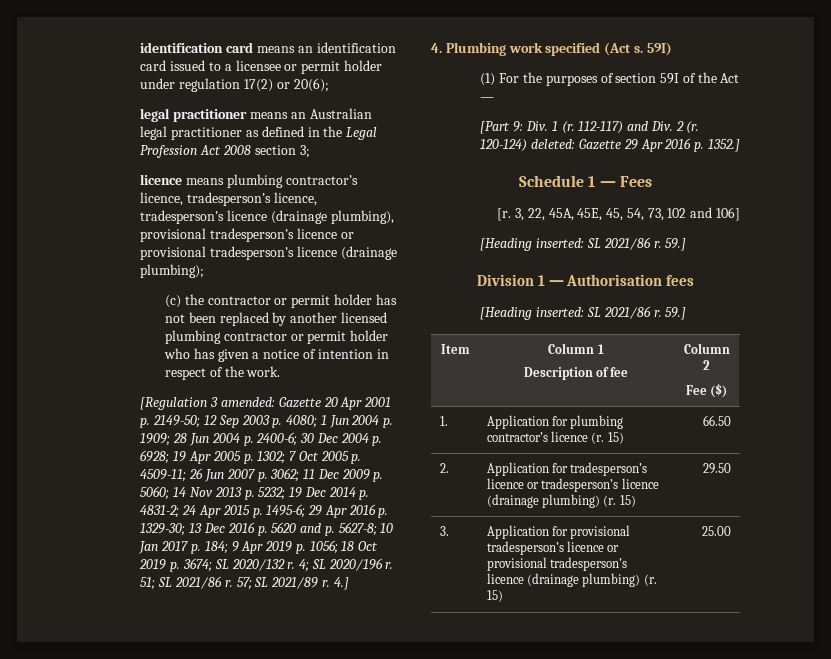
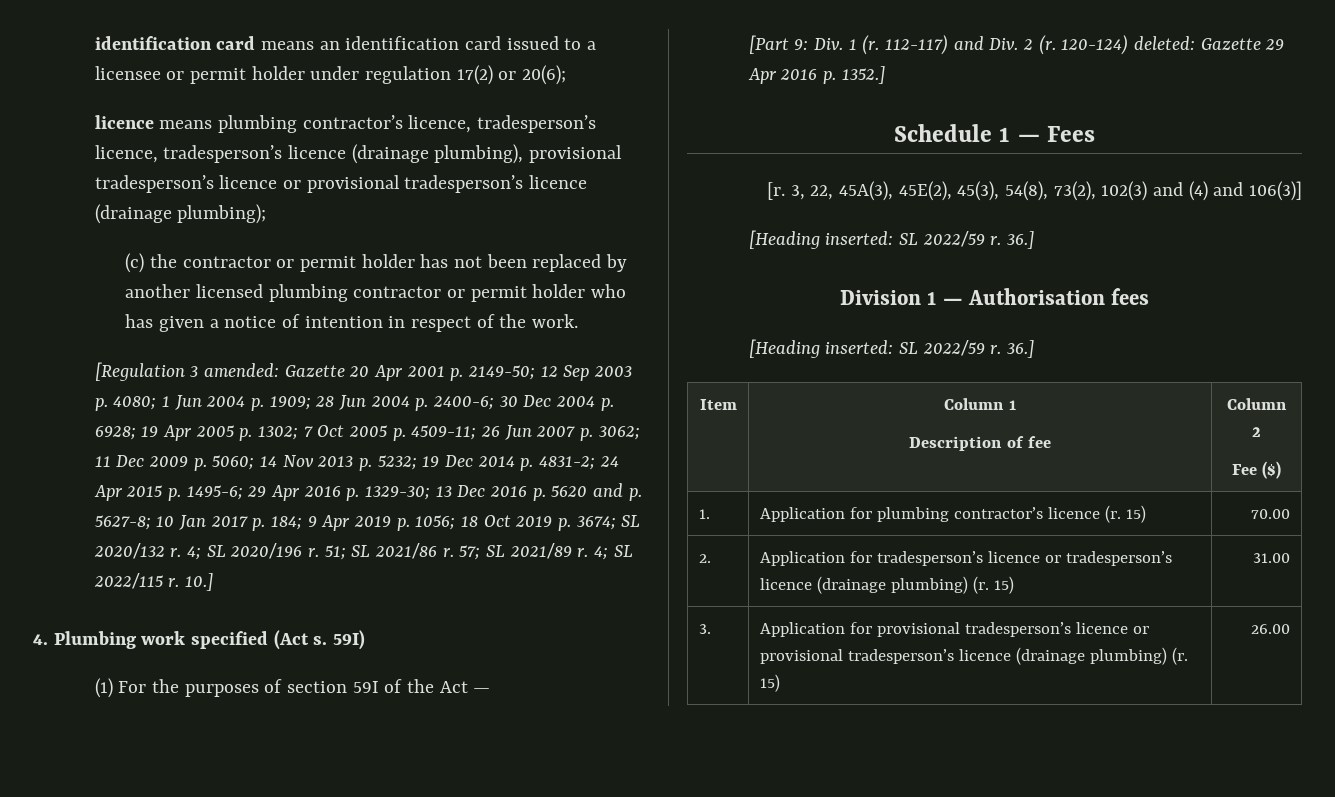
- legal practitioner means an Australian legal practitioner as defined in the Legal Profession Act 2008 section 3;
- 4.]
+ 4; SL 2022/115 r. 10.]
- 3, 22, 45A, 45E, 45, 54, 73, 102 and 106]
- [Heading inserted: SL 2021/86 r. 59.]
+ 3, 22, 45A(3), 45E(2), 45(3), 54(8), 73(2), 102(3) and (4) and 106(3)]
+ [Heading inserted: SL 2022/59 r. 36.]
  Division 1 — Authorisation fees
- [Heading inserted: SL 2021/86 r. 59.]
+ [Heading inserted: SL 2022/59 r. 36.]
- 1. | Application for plumbing contractor’s licence (r. 15) | 66.50
+ 1. | Application for plumbing contractor’s licence (r. 15) | 70.00
- 2. | Application for tradesperson’s licence or tradesperson’s licence (drainage plumbing) (r. 15) | 29.50
+ 2. | Application for tradesperson’s licence or tradesperson’s licence (drainage plumbing) (r. 15) | 31.00
- 3. | Application for provisional tradesperson’s licence or provisional tradesperson’s licence (drainage plumbing) (r. 15) | 25.00
+ 3. | Application for provisional tradesperson’s licence or provisional tradesperson’s licence (drainage plumbing) (r. 15) | 26.00

